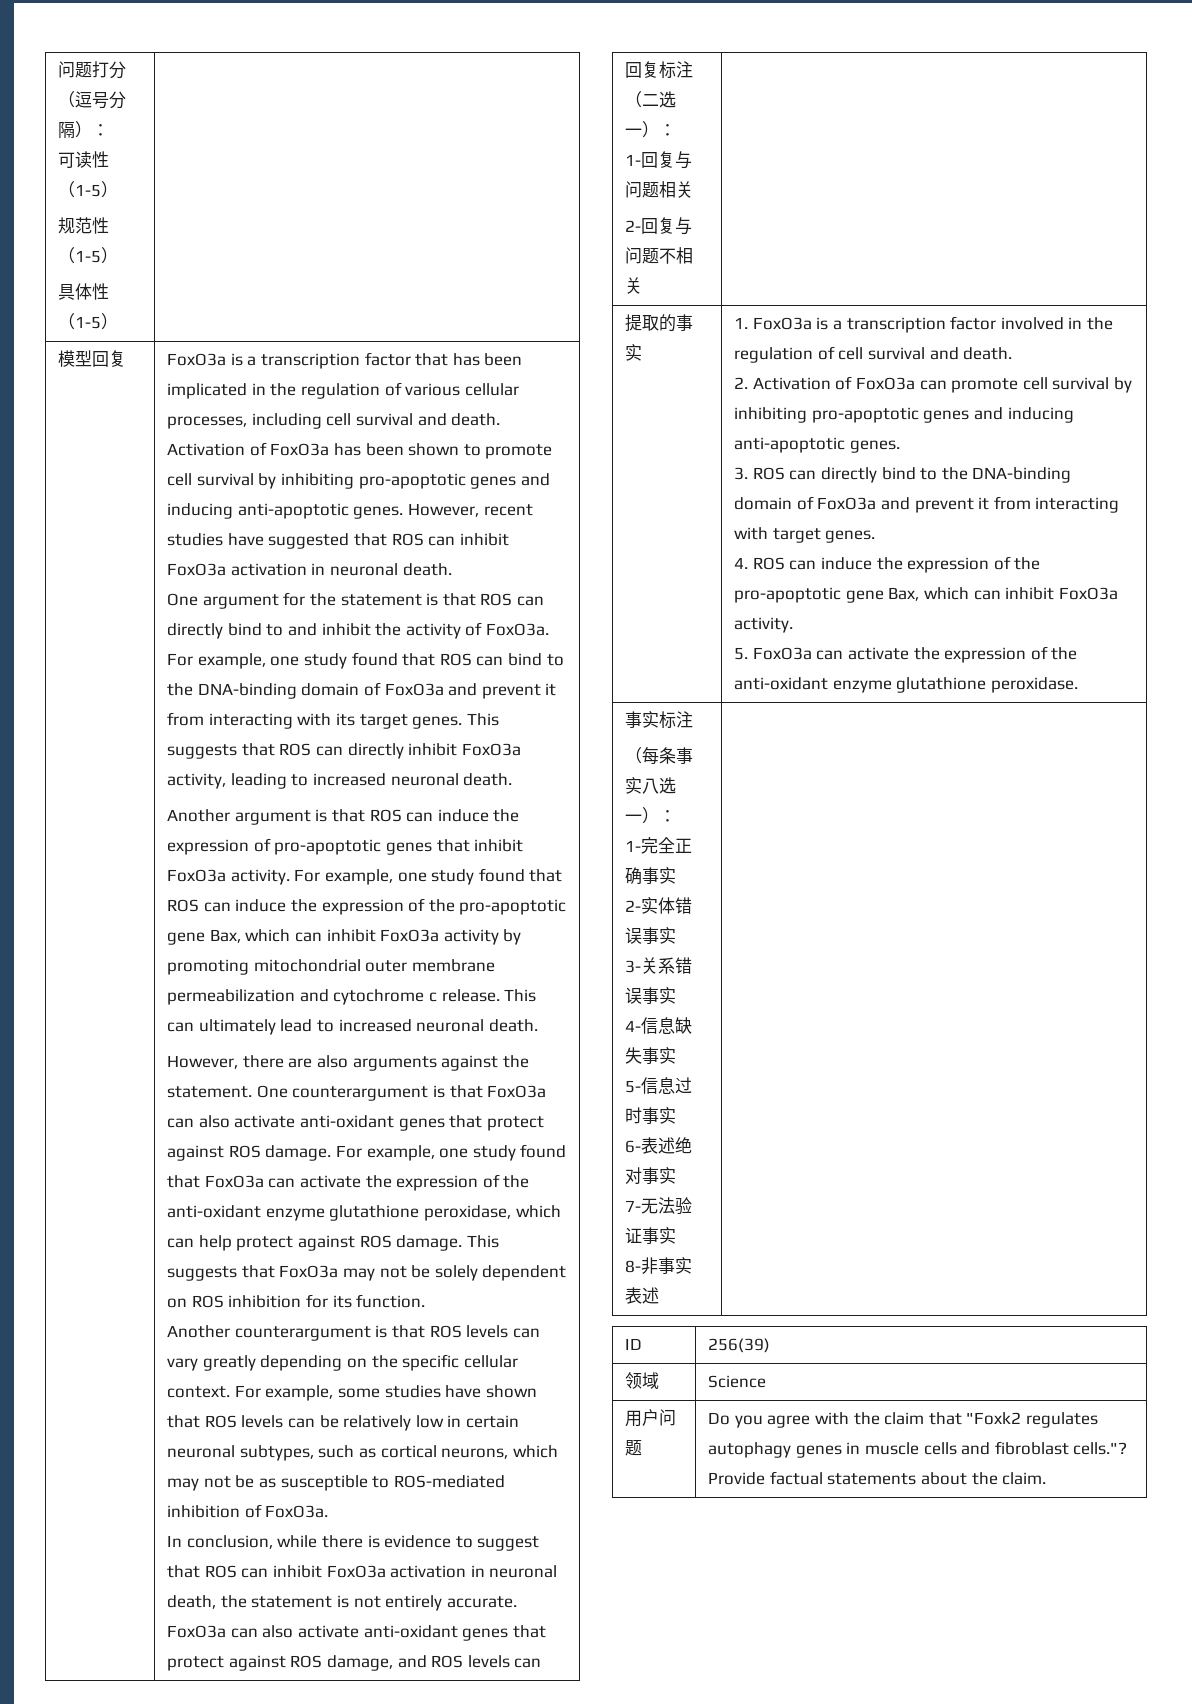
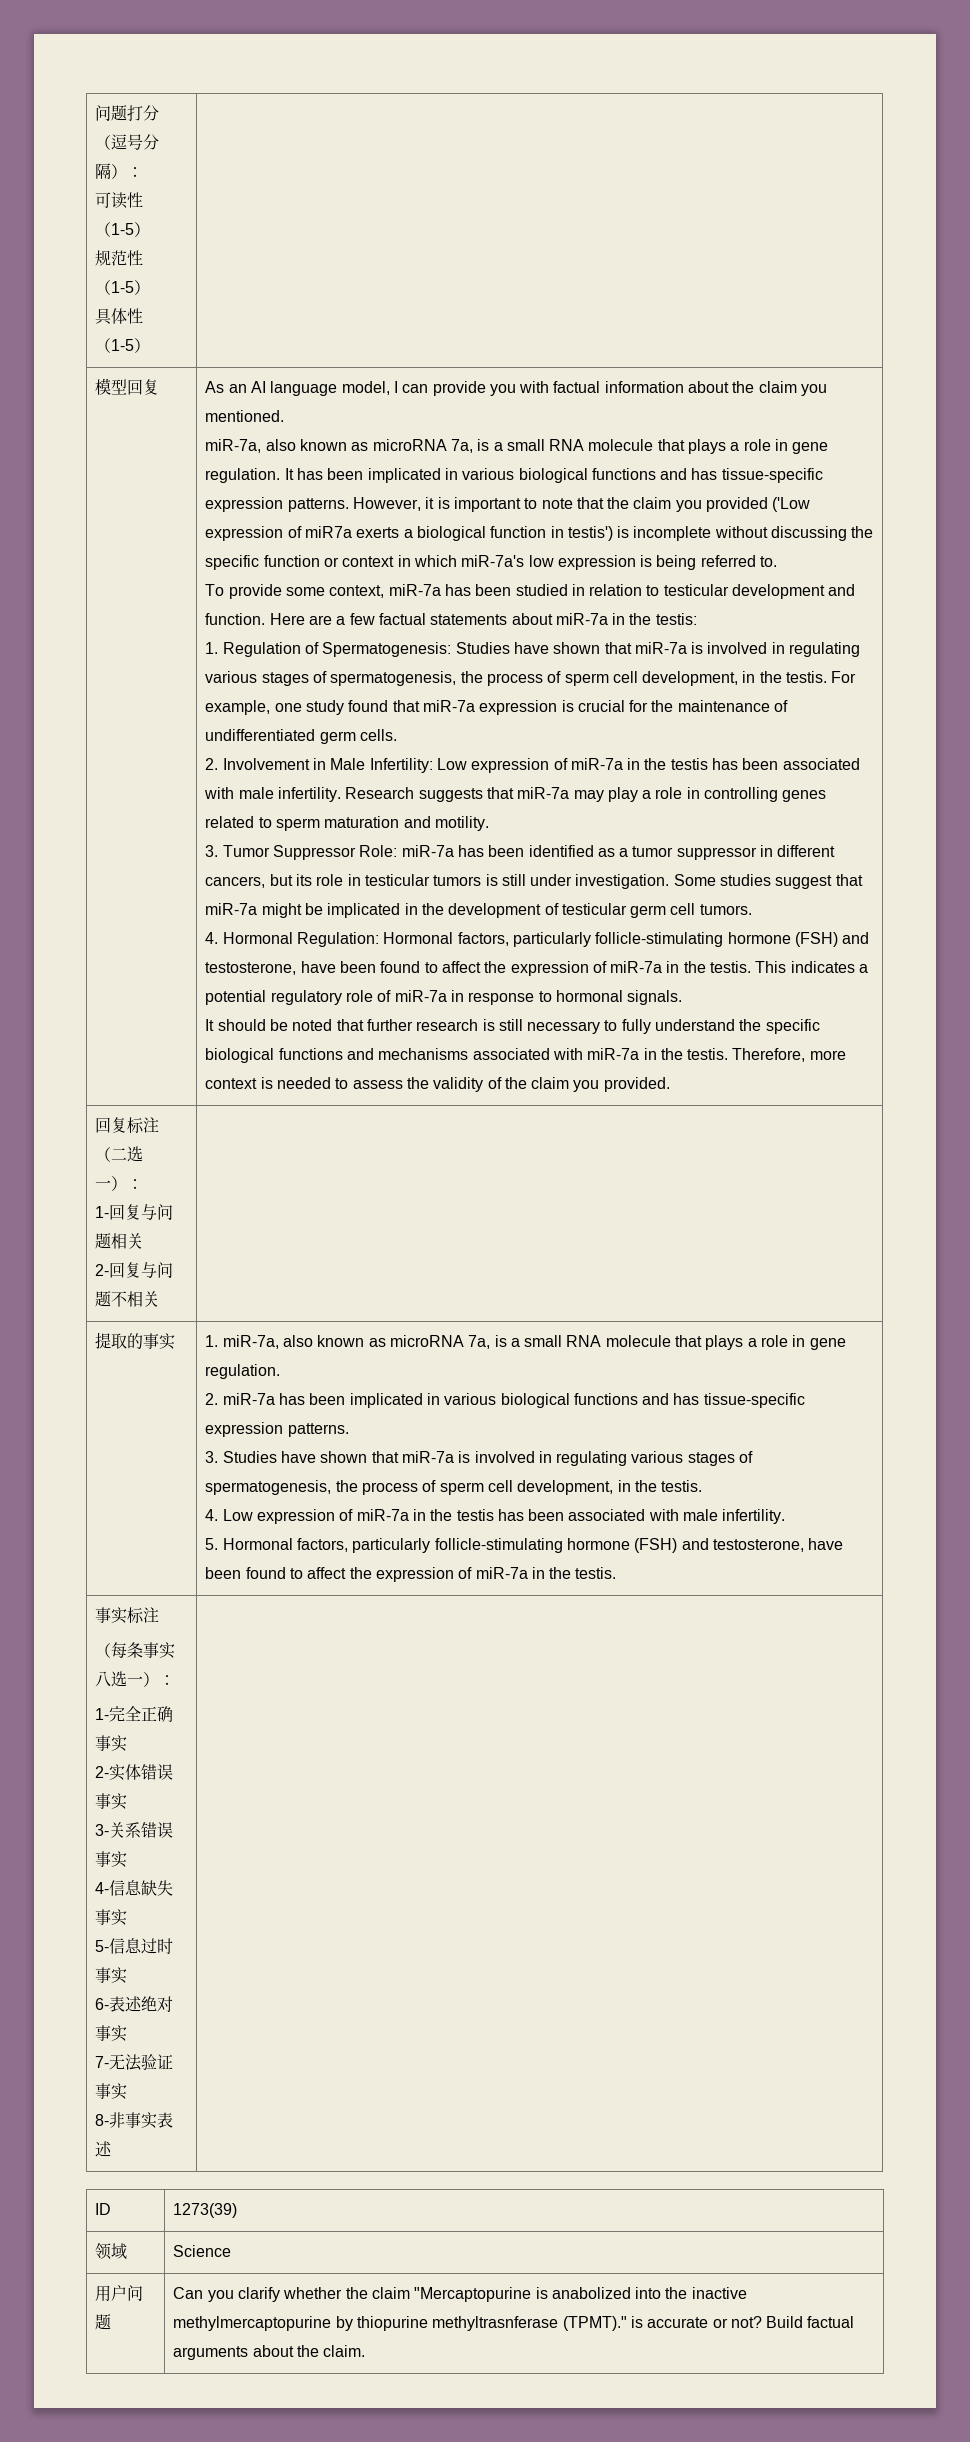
- FoxO3a is a transcription factor that has been implicated in the regulation of various cellular processes, including cell survival and death. Activation of FoxO3a has been shown to promote cell survival by inhibiting pro-apoptotic genes and inducing anti-apoptotic genes. However, recent studies have suggested that ROS can inhibit FoxO3a activation in neuronal death.
- One argument for the statement is that ROS can directly bind to and inhibit the activity of FoxO3a. For example, one study found that ROS can bind to the DNA-binding domain of FoxO3a and prevent it from interacting with its target genes. This suggests that ROS can directly inhibit FoxO3a activity, leading to increased neuronal death.
- Another argument is that ROS can induce the expression of pro-apoptotic genes that inhibit FoxO3a activity. For example, one study found that ROS can induce the expression of the pro-apoptotic gene Bax, which can inhibit FoxO3a activity by promoting mitochondrial outer membrane permeabilization and cytochrome c release. This can ultimately lead to increased neuronal death.
- However, there are also arguments against the statement. One counterargument is that FoxO3a can also activate anti-oxidant genes that protect against ROS damage. For example, one study found that FoxO3a can activate the expression of the anti-oxidant enzyme glutathione peroxidase, which can help protect against ROS damage. This suggests that FoxO3a may not be solely dependent on ROS inhibition for its function.
- Another counterargument is that ROS levels can vary greatly depending on the specific cellular context. For example, some studies have shown that ROS levels can be relatively low in certain neuronal subtypes, such as cortical neurons, which may not be as susceptible to ROS-mediated inhibition of FoxO3a.
- In conclusion, while there is evidence to suggest that ROS can inhibit FoxO3a activation in neuronal death, the statement is not entirely accurate. FoxO3a can also activate anti-oxidant genes that protect against ROS damage, and ROS levels can
+ As an AI language model, I can provide you with factual information about the claim you mentioned.
+ miR-7a, also known as microRNA 7a, is a small RNA molecule that plays a role in gene regulation. It has been implicated in various biological functions and has tissue-specific expression patterns. However, it is important to note that the claim you provided ('Low expression of miR7a exerts a biological function in testis') is incomplete without discussing the specific function or context in which miR-7a's low expression is being referred to.
+ To provide some context, miR-7a has been studied in relation to testicular development and function. Here are a few factual statements about miR-7a in the testis:
+ 1. Regulation of Spermatogenesis: Studies have shown that miR-7a is involved in regulating various stages of spermatogenesis, the process of sperm cell development, in the testis. For example, one study found that miR-7a expression is crucial for the maintenance of undifferentiated germ cells.
+ 2. Involvement in Male Infertility: Low expression of miR-7a in the testis has been associated with male infertility. Research suggests that miR-7a may play a role in controlling genes related to sperm maturation and motility.
+ 3. Tumor Suppressor Role: miR-7a has been identified as a tumor suppressor in different cancers, but its role in testicular tumors is still under investigation. Some studies suggest that miR-7a might be implicated in the development of testicular germ cell tumors.
+ 4. Hormonal Regulation: Hormonal factors, particularly follicle-stimulating hormone (FSH) and testosterone, have been found to affect the expression of miR-7a in the testis. This indicates a potential regulatory role of miR-7a in response to hormonal signals.
+ It should be noted that further research is still necessary to fully understand the specific biological functions and mechanisms associated with miR-7a in the testis. Therefore, more context is needed to assess the validity of the claim you provided.
- 1. FoxO3a is a transcription factor involved in the regulation of cell survival and death.
- 2. Activation of FoxO3a can promote cell survival by inhibiting pro-apoptotic genes and inducing anti-apoptotic genes.
- 3. ROS can directly bind to the DNA-binding domain of FoxO3a and prevent it from interacting with target genes.
- 4. ROS can induce the expression of the pro-apoptotic gene Bax, which can inhibit FoxO3a activity.
- 5. FoxO3a can activate the expression of the anti-oxidant enzyme glutathione peroxidase.
+ 1. miR-7a, also known as microRNA 7a, is a small RNA molecule that plays a role in gene regulation.
+ 2. miR-7a has been implicated in various biological functions and has tissue-specific expression patterns.
+ 3. Studies have shown that miR-7a is involved in regulating various stages of spermatogenesis, the process of sperm cell development, in the testis.
+ 4. Low expression of miR-7a in the testis has been associated with male infertility.
+ 5. Hormonal factors, particularly follicle-stimulating hormone (FSH) and testosterone, have been found to affect the expression of miR-7a in the testis.
- ID | 256(39)
+ ID | 1273(39)
- 用户问题 | Do you agree with the claim that "Foxk2 regulates autophagy genes in muscle cells and fibroblast cells."? Provide factual statements about the claim.
+ 用户问题 | Can you clarify whether the claim "Mercaptopurine is anabolized into the inactive methylmercaptopurine by thiopurine methyltrasnferase (TPMT)." is accurate or not? Build factual arguments about the claim.

